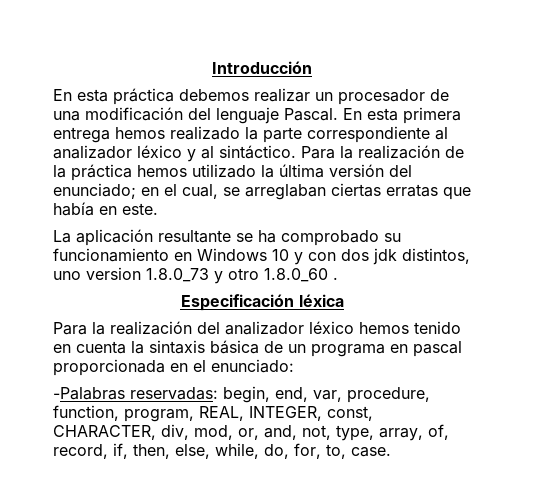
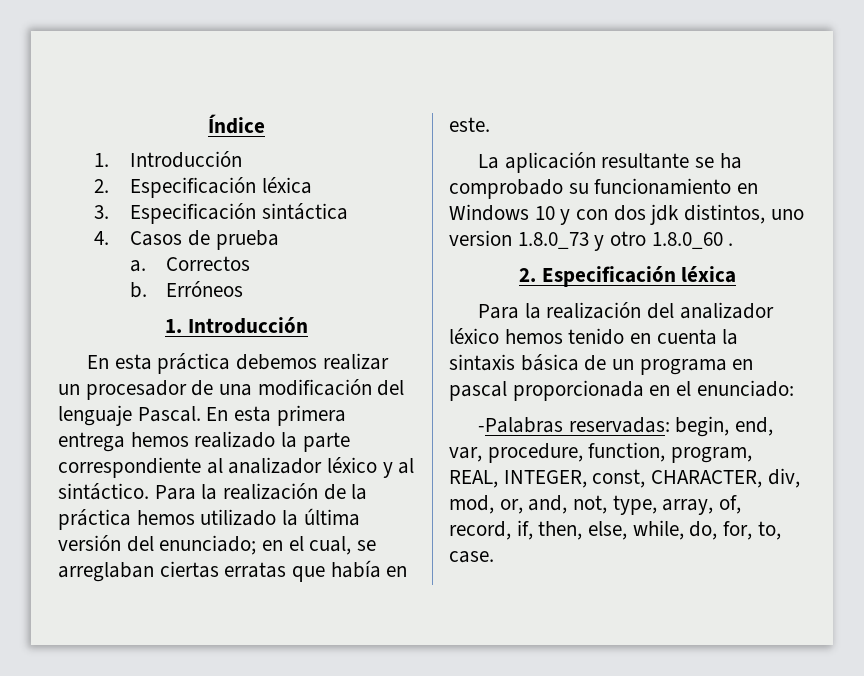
- Introducción
+ Índice
+ 1. Introducción
+ 2. Especificación léxica
+ 3. Especificación sintáctica
+ 4. Casos de prueba
+ a. Correctos
+ b. Erróneos
+ 1. Introducción
  La aplicación resultante se ha comprobado su funcionamiento en Windows 10 y con dos jdk distintos, uno version 1.8.0_73 y otro 1.8.0_60 .
- Especificación léxica
+ 2. Especificación léxica

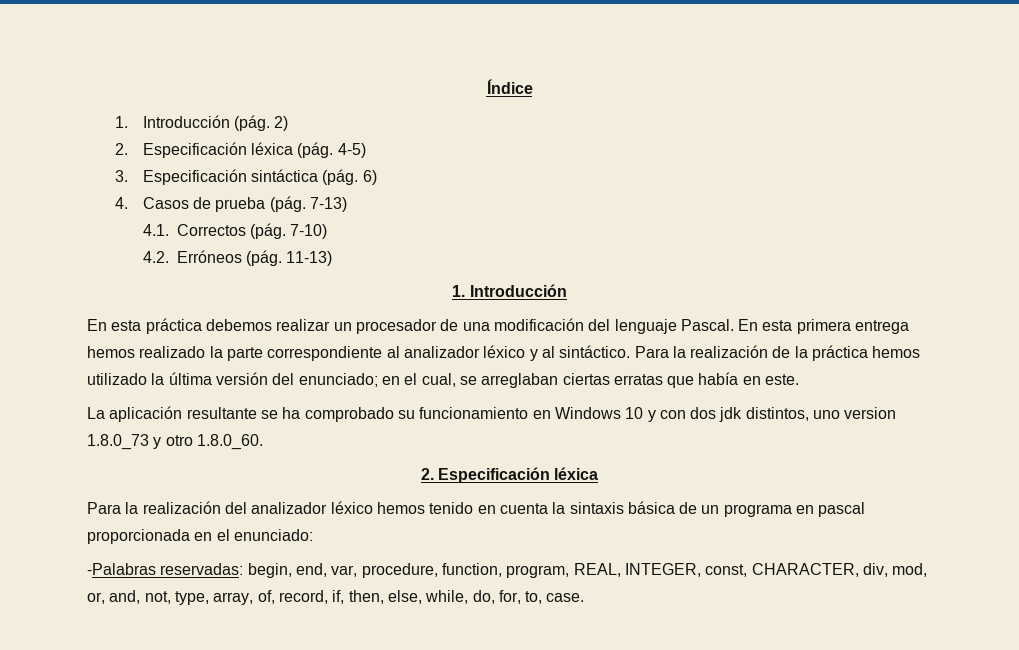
  Índice
- 1. Introducción
- 2. Especificación léxica
+ 1. Introducción (pág. 2)
+ 2. Especificación léxica (pág. 4-5)
- 3. Especificación sintáctica
+ 3. Especificación sintáctica (pág. 6)
- 4. Casos de prueba
- a. Correctos
- b. Erróneos
+ 4. Casos de prueba (pág. 7-13)
+ 4.1. Correctos (pág. 7-10)
+ 4.2. Erróneos (pág. 11-13)
- La aplicación resultante se ha comprobado su funcionamiento en Windows 10 y con dos jdk distintos, uno version 1.8.0_73 y otro 1.8.0_60 .
+ La aplicación resultante se ha comprobado su funcionamiento en Windows 10 y con dos jdk distintos, uno version 1.8.0_73 y otro 1.8.0_60.

